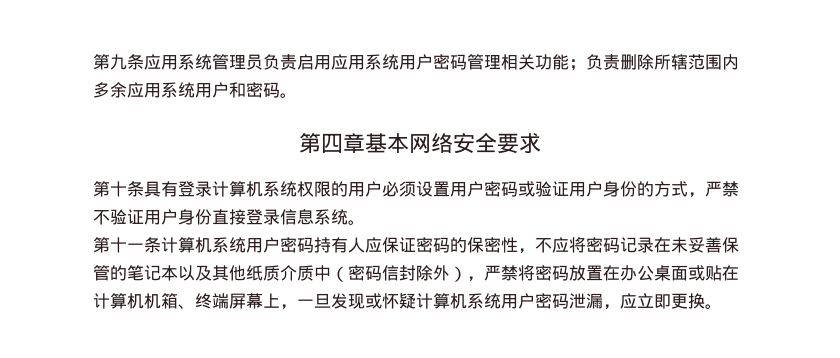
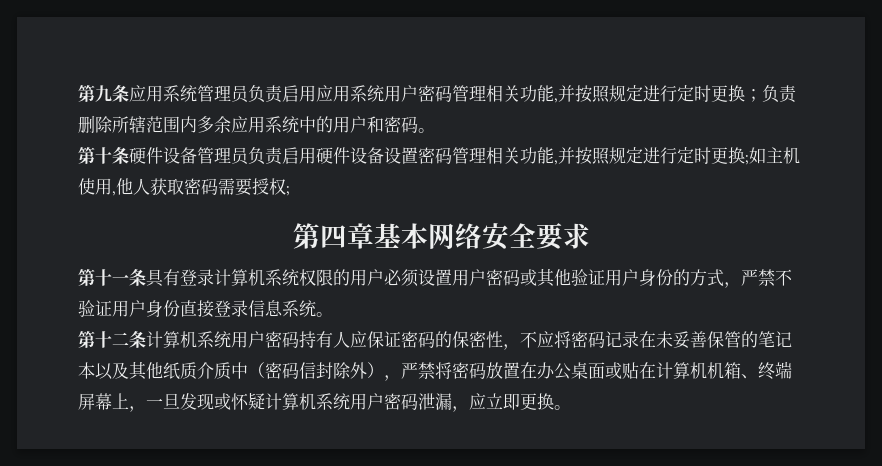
- 第九条应用系统管理员负责启用应用系统用户密码管理相关功能；负责删除所辖范围内多余应用系统用户和密码。
+ 第九条应用系统管理员负责启用应用系统用户密码管理相关功能,并按照规定进行定时更换；负责删除所辖范围内多余应用系统中的用户和密码。
+ 第十条硬件设备管理员负责启用硬件设备设置密码管理相关功能,并按照规定进行定时更换;如主机使用,他人获取密码需要授权;
- 第十条具有登录计算机系统权限的用户必须设置用户密码或验证用户身份的方式，严禁不验证用户身份直接登录信息系统。
+ 第十一条具有登录计算机系统权限的用户必须设置用户密码或其他验证用户身份的方式，严禁不验证用户身份直接登录信息系统。
- 第十一条计算机系统用户密码持有人应保证密码的保密性，不应将密码记录在未妥善保管的笔记本以及其他纸质介质中（密码信封除外），严禁将密码放置在办公桌面或贴在计算机机箱、终端屏幕上，一旦发现或怀疑计算机系统用户密码泄漏，应立即更换。
+ 第十二条计算机系统用户密码持有人应保证密码的保密性，不应将密码记录在未妥善保管的笔记本以及其他纸质介质中（密码信封除外），严禁将密码放置在办公桌面或贴在计算机机箱、终端屏幕上，一旦发现或怀疑计算机系统用户密码泄漏，应立即更换。

